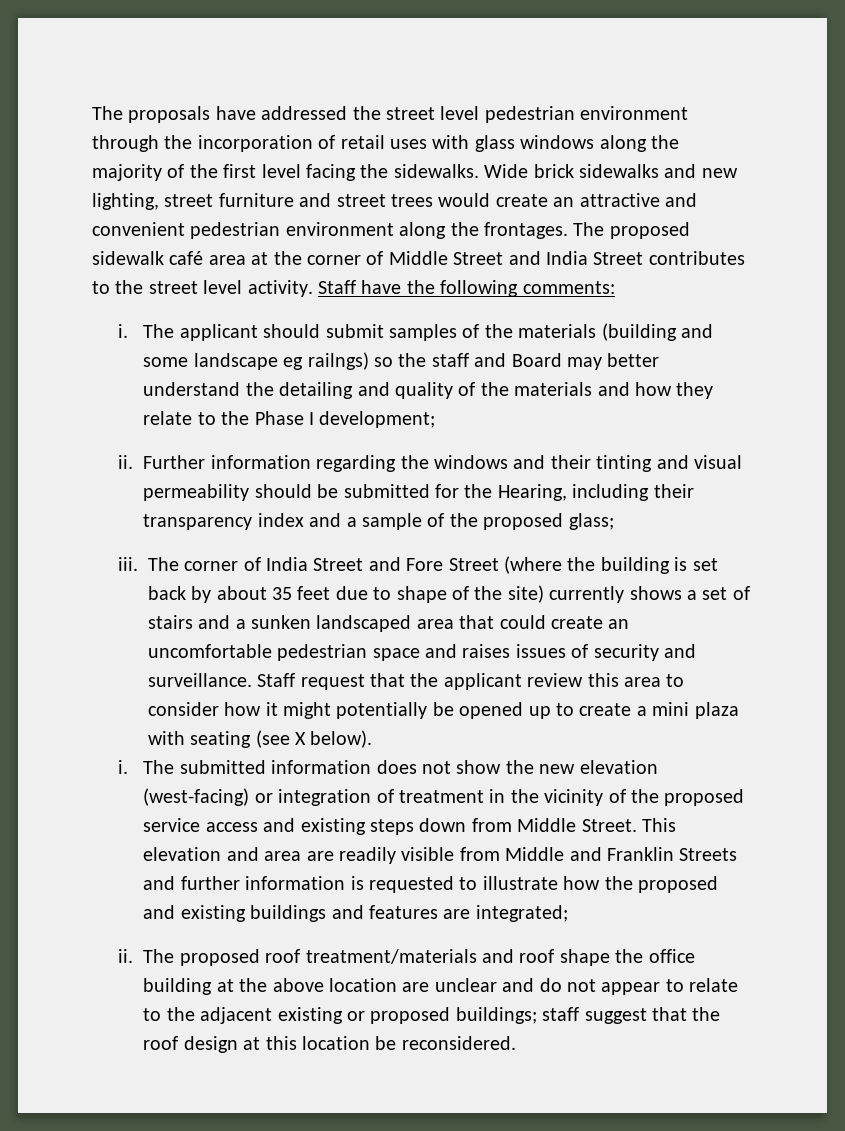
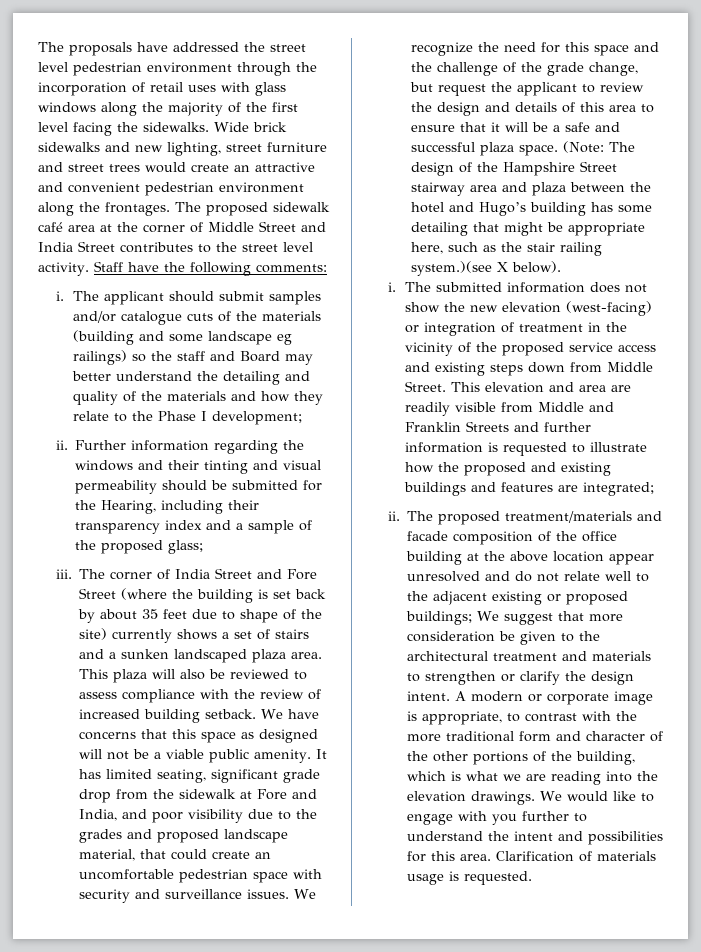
- The applicant should submit samples of the materials (building and some landscape eg railngs) so the staff and Board may better understand the detailing and quality of the materials and how they relate to the Phase I development;
+ The applicant should submit samples and/or catalogue cuts of the materials (building and some landscape eg railings) so the staff and Board may better understand the detailing and quality of the materials and how they relate to the Phase I development;
- The corner of India Street and Fore Street (where the building is set back by about 35 feet due to shape of the site) currently shows a set of stairs and a sunken landscaped area that could create an uncomfortable pedestrian space and raises issues of security and surveillance. Staff request that the applicant review this area to consider how it might potentially be opened up to create a mini plaza with seating (see X below).
+ The corner of India Street and Fore Street (where the building is set back by about 35 feet due to shape of the site) currently shows a set of stairs and a sunken landscaped plaza area. This plaza will also be reviewed to assess compliance with the review of increased building setback. We have concerns that this space as designed will not be a viable public amenity. It has limited seating, significant grade drop from the sidewalk at Fore and India, and poor visibility due to the grades and proposed landscape material, that could create an uncomfortable pedestrian space with security and surveillance issues. We recognize the need for this space and the challenge of the grade change, but request the applicant to review the design and details of this area to ensure that it will be a safe and successful plaza space. (Note: The design of the Hampshire Street stairway area and plaza between the hotel and Hugo’s building has some detailing that might be appropriate here, such as the stair railing system.)(see X below).
- The proposed roof treatment/materials and roof shape the office building at the above location are unclear and do not appear to relate to the adjacent existing or proposed buildings; staff suggest that the roof design at this location be reconsidered.
+ The proposed treatment/materials and facade composition of the office building at the above location appear unresolved and do not relate well to the adjacent existing or proposed buildings; We suggest that more consideration be given to the architectural treatment and materials to strengthen or clarify the design intent. A modern or corporate image is appropriate, to contrast with the more traditional form and character of the other portions of the building, which is what we are reading into the elevation drawings. We would like to engage with you further to understand the intent and possibilities for this area. Clarification of materials usage is requested.

